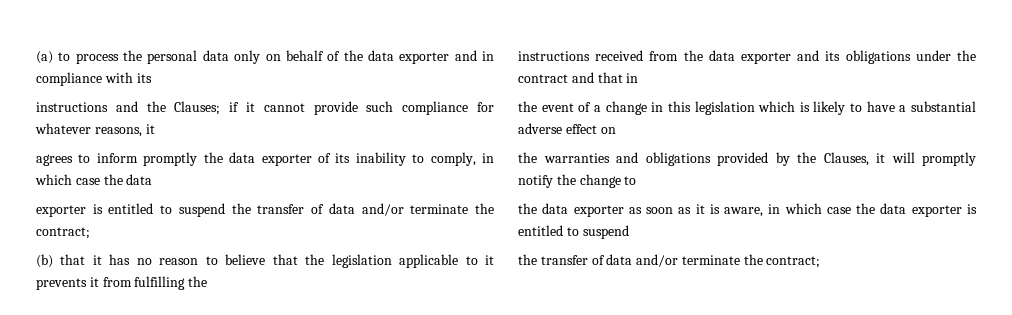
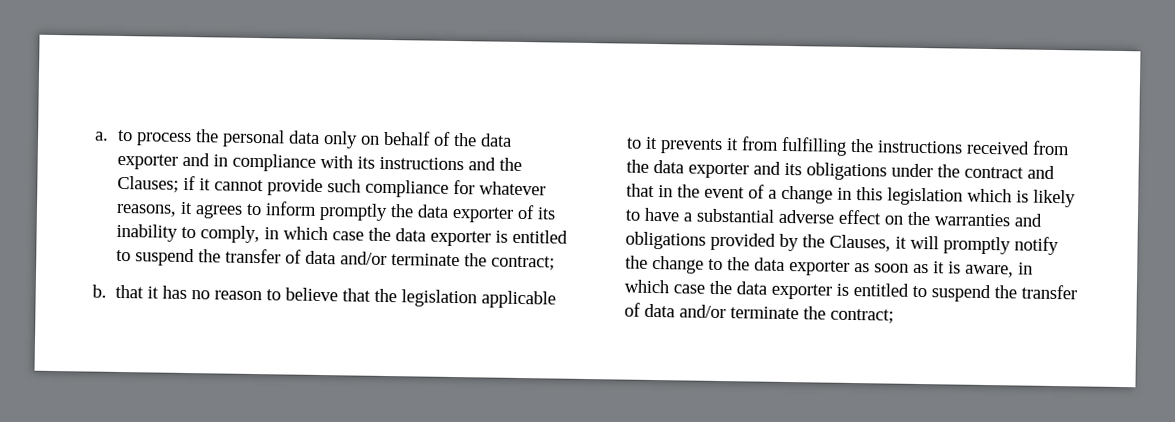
- (a) to process the personal data only on behalf of the data exporter and in compliance with its
- instructions and the Clauses;
+ a. to process the personal data only on behalf of the data exporter and in compliance with its instructions and the Clauses;
- if it cannot provide such compliance for whatever reasons, it
- agrees to inform promptly the data exporter of its inability to comply, in which case the data
- exporter is entitled to suspend the transfer of data and/or terminate the contract;
+ if it cannot provide such compliance for whatever reasons, it agrees to inform promptly the data exporter of its inability to comply, in which case the data exporter is entitled to suspend the transfer of data and/or terminate the contract;
- (b) that it has no reason to believe that the legislation applicable to it prevents it from fulfilling the
- instructions received from the data exporter and its obligations under the contract and that in
- the event of a change in this legislation which is likely to have a substantial adverse effect on
- the warranties and obligations provided by the Clauses, it will promptly notify the change to
- the data exporter as soon as it is aware, in which case the data exporter is entitled to suspend
- the transfer of data and/or terminate the contract;
+ b. that it has no reason to believe that the legislation applicable to it prevents it from fulfilling the instructions received from the data exporter and its obligations under the contract and that in the event of a change in this legislation which is likely to have a substantial adverse effect on the warranties and obligations provided by the Clauses, it will promptly notify the change to the data exporter as soon as it is aware, in which case the data exporter is entitled to suspend the transfer of data and/or terminate the contract;

